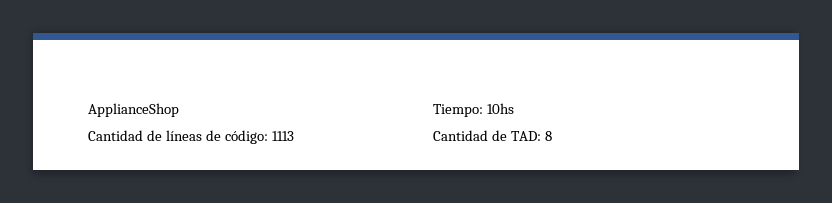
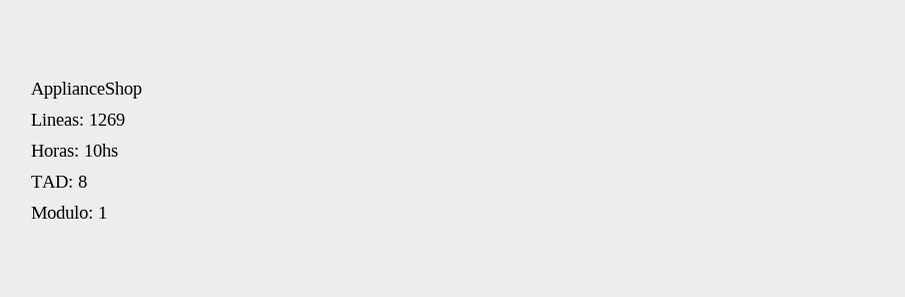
- Cantidad de líneas de código: 1113
- Tiempo: 10hs
+ Lineas: 1269
+ Horas: 10hs
- Cantidad de TAD: 8
+ TAD: 8
+ Modulo: 1

